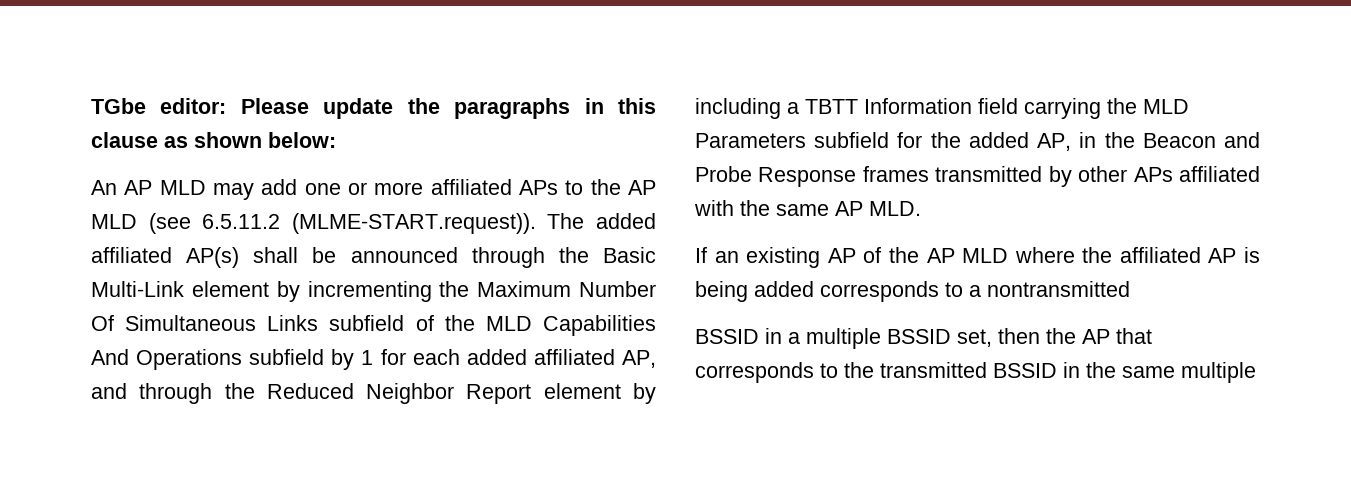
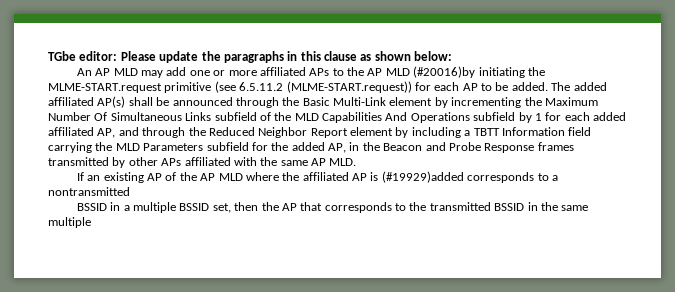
- An AP MLD may add one or more affiliated APs to the AP MLD (see 6.5.11.2 (MLME-START.request)). The added affiliated AP(s) shall be announced through the Basic Multi-Link element by incrementing the Maximum Number Of Simultaneous Links subfield of the MLD Capabilities And Operations subfield by 1 for each added affiliated AP, and through the Reduced Neighbor Report element by including a TBTT Information field carrying the MLD Parameters subfield for the added AP, in the Beacon and Probe Response frames transmitted by other APs affiliated with the same AP MLD.
+ An AP MLD may add one or more affiliated APs to the AP MLD (#20016)by initiating the MLME-START.request primitive (see 6.5.11.2 (MLME-START.request)) for each AP to be added. The added affiliated AP(s) shall be announced through the Basic Multi-Link element by incrementing the Maximum Number Of Simultaneous Links subfield of the MLD Capabilities And Operations subfield by 1 for each added affiliated AP, and through the Reduced Neighbor Report element by including a TBTT Information field carrying the MLD Parameters subfield for the added AP, in the Beacon and Probe Response frames transmitted by other APs affiliated with the same AP MLD.
- If an existing AP of the AP MLD where the affiliated AP is being added corresponds to a nontransmitted
+ If an existing AP of the AP MLD where the affiliated AP is (#19929)added corresponds to a nontransmitted

